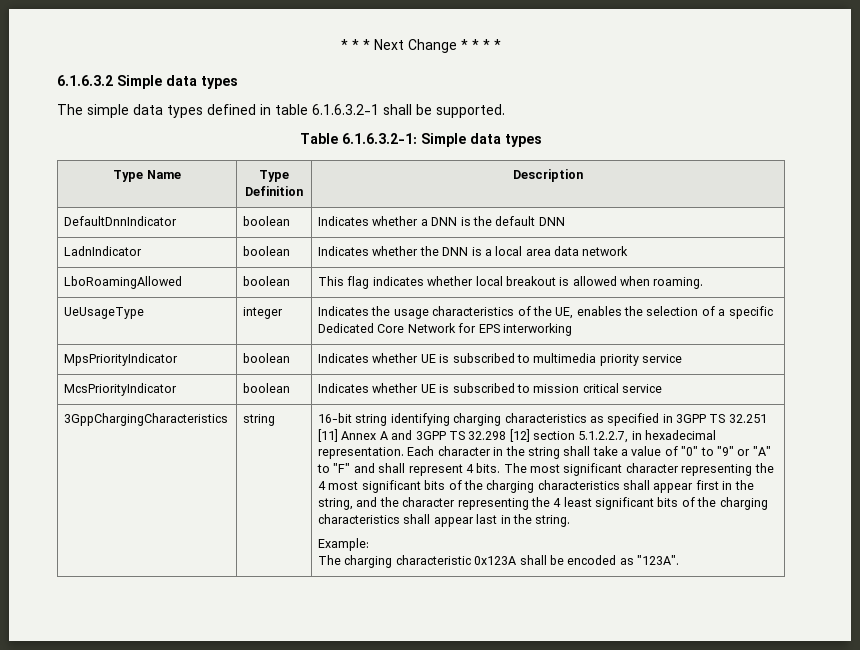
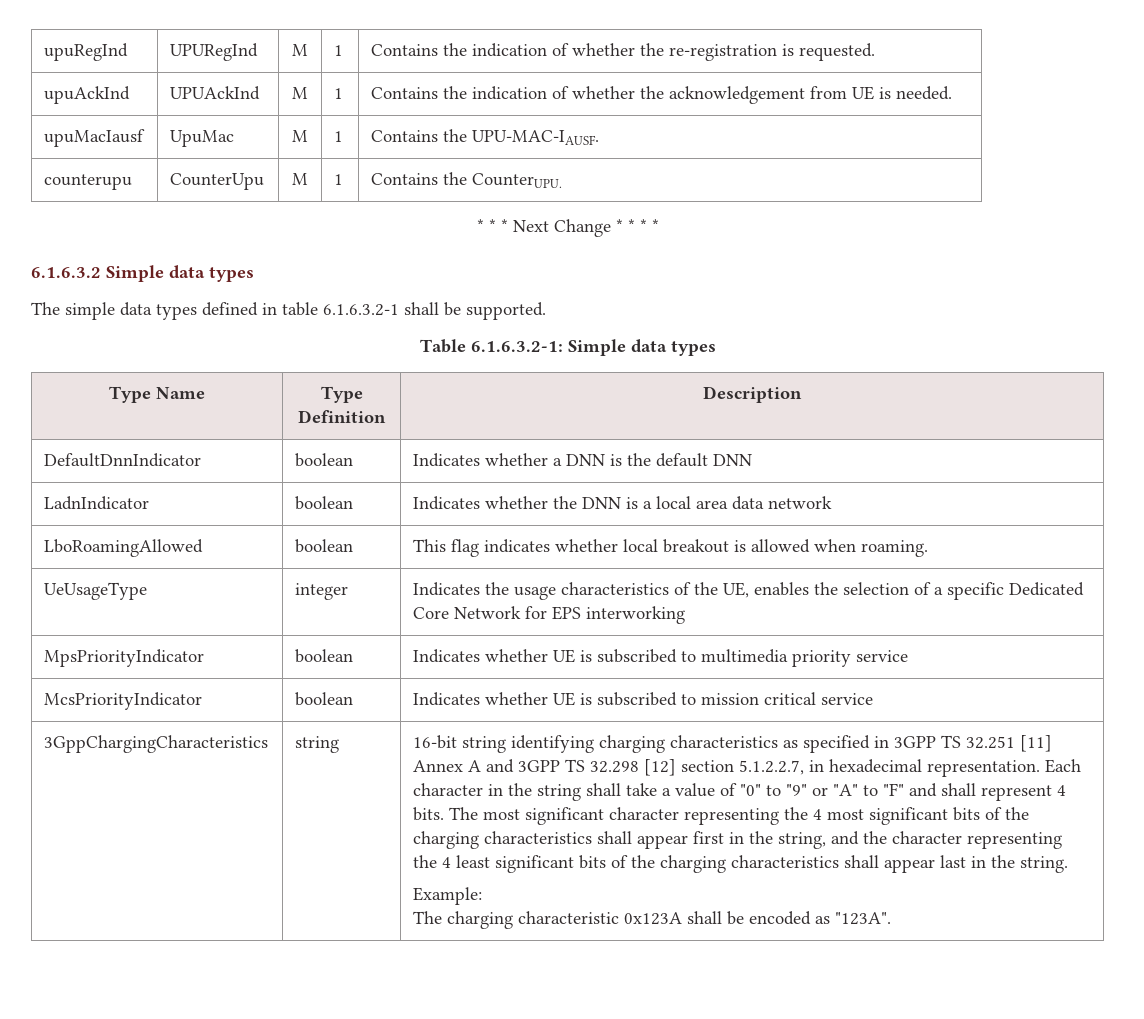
+ upuRegInd | UPURegInd | M | 1 | Contains the indication of whether the re-registration is requested.
+ upuAckInd | UPUAckInd | M | 1 | Contains the indication of whether the acknowledgement from UE is needed.
+ upuMacIausf | UpuMac | M | 1 | Contains the UPU-MAC-IAUSF.
+ counterupu | CounterUpu | M | 1 | Contains the CounterUPU.

